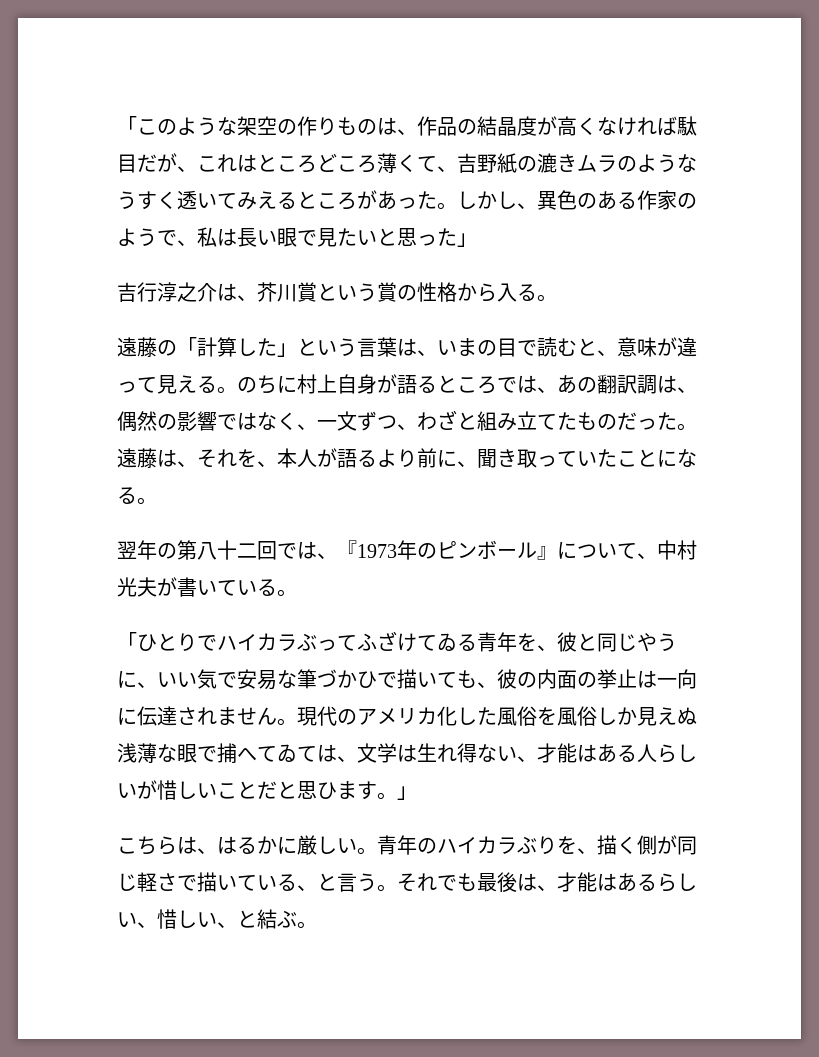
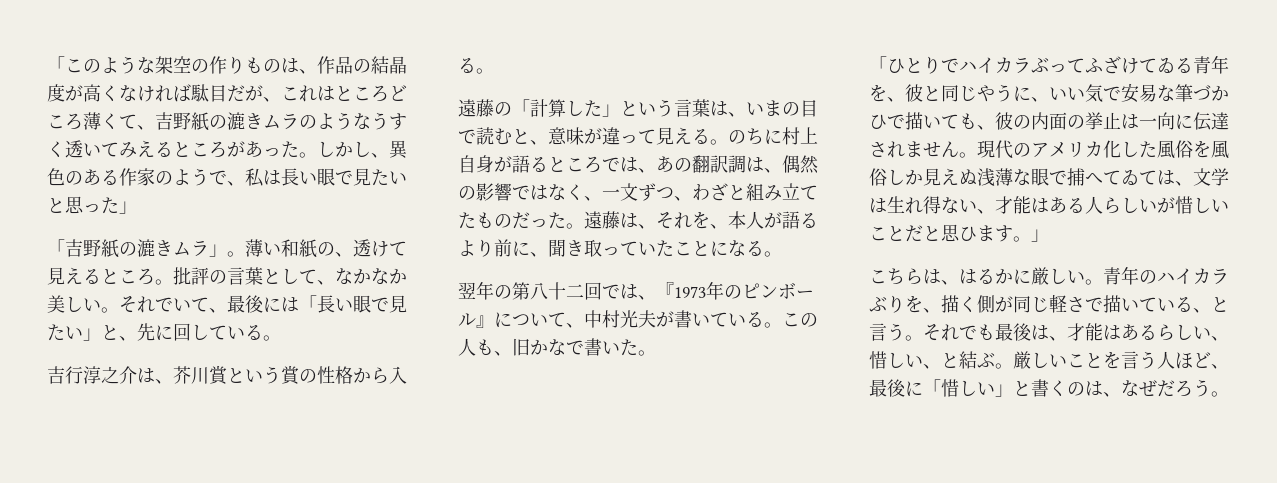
+ 「吉野紙の漉きムラ」。薄い和紙の、透けて見えるところ。批評の言葉として、なかなか美しい。それでいて、最後には「長い眼で見たい」と、先に回している。
+ この人も、旧かなで書いた。
+ 厳しいことを言う人ほど、最後に「惜しい」と書くのは、なぜだろう。

